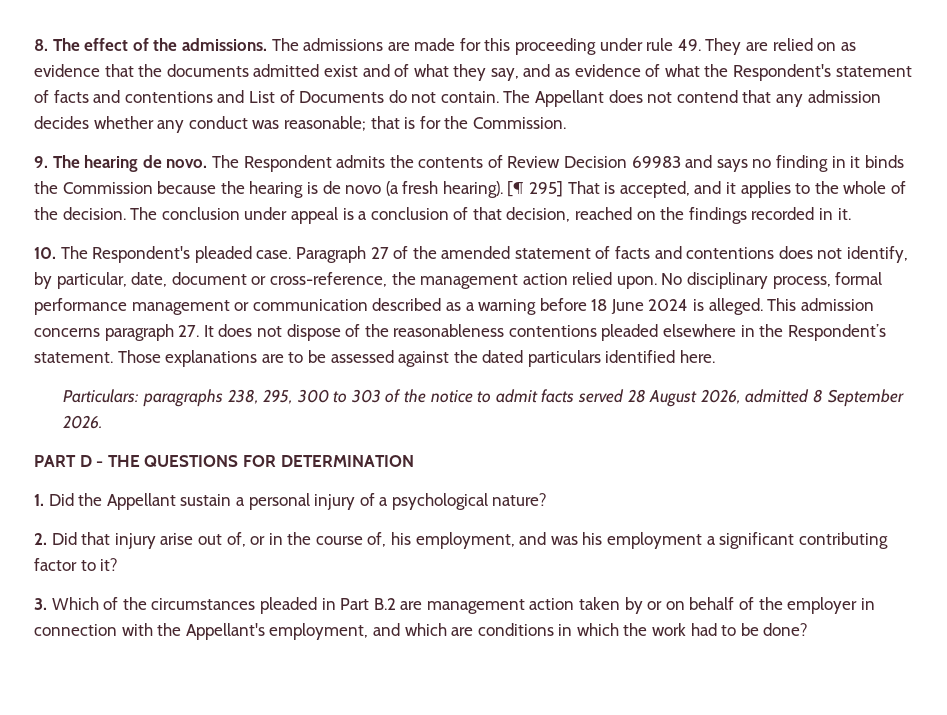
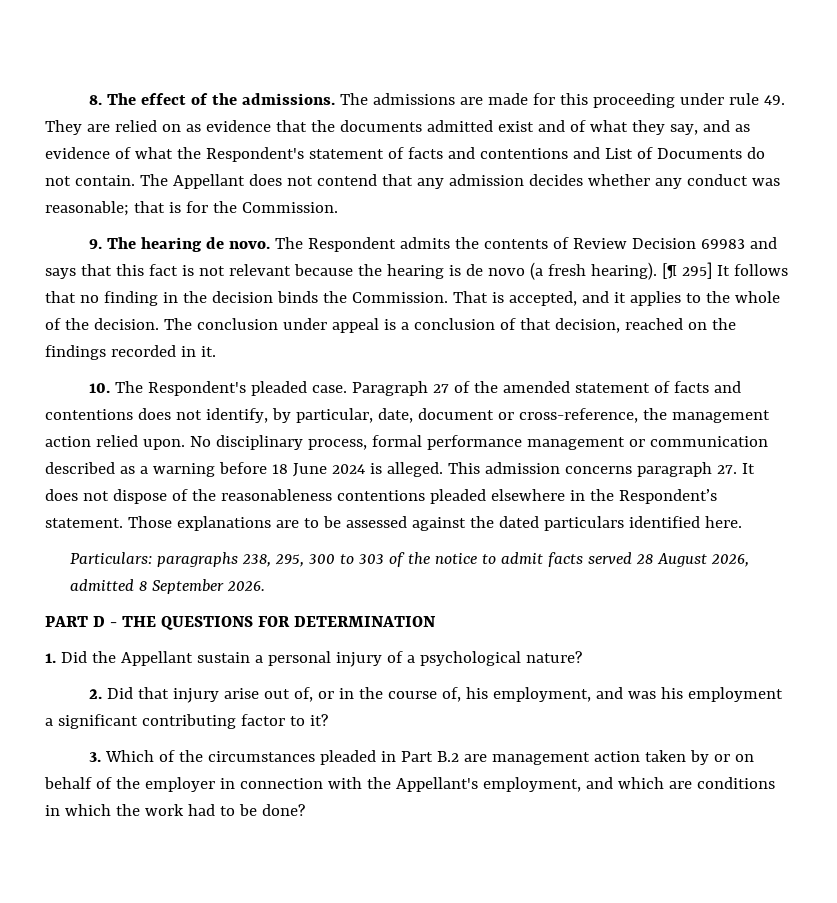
- The Respondent admits the contents of Review Decision 69983 and says no finding in it binds the Commission because the hearing is de novo (a fresh hearing).
+ The Respondent admits the contents of Review Decision 69983 and says that this fact is not relevant because the hearing is de novo (a fresh hearing).
- [¶ 295] That is accepted, and it applies to the whole of the decision.
+ [¶ 295] It follows that no finding in the decision binds the Commission. That is accepted, and it applies to the whole of the decision.

